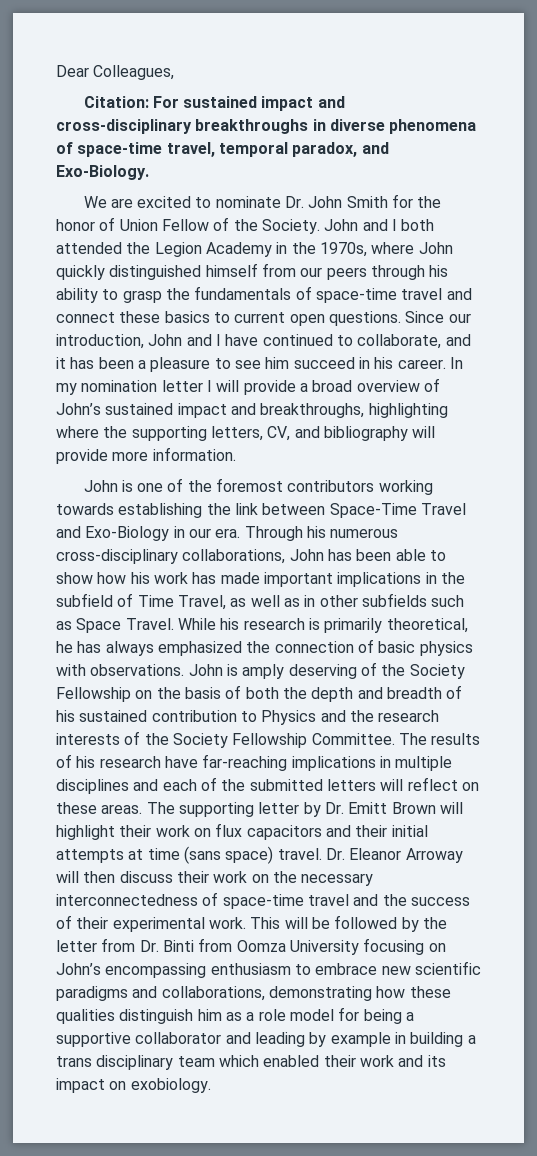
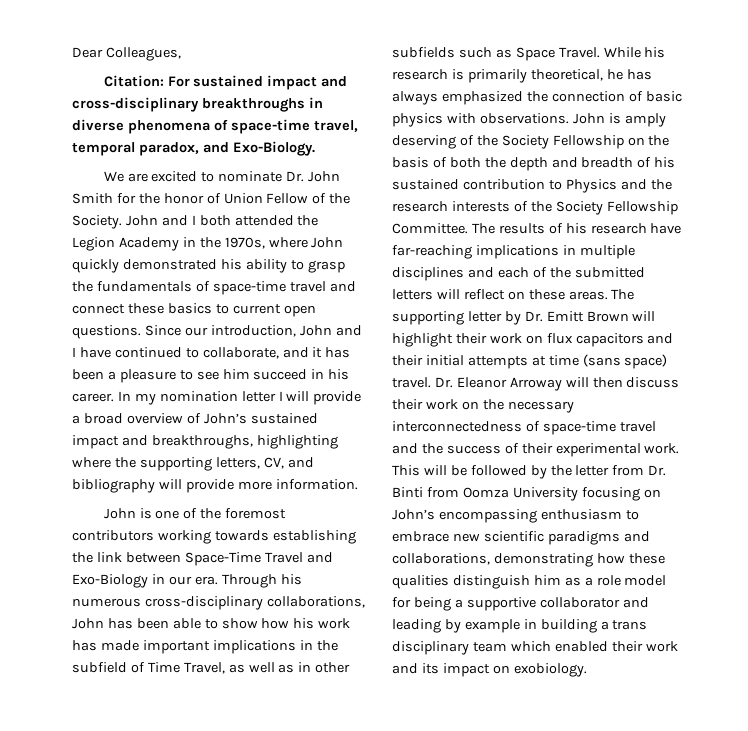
- John and I both attended the Legion Academy in the 1970s, where John quickly distinguished himself from our peers through his ability to grasp the fundamentals of space-time travel and connect these basics to current open questions.
+ John and I both attended the Legion Academy in the 1970s, where John quickly demonstrated his ability to grasp the fundamentals of space-time travel and connect these basics to current open questions.

